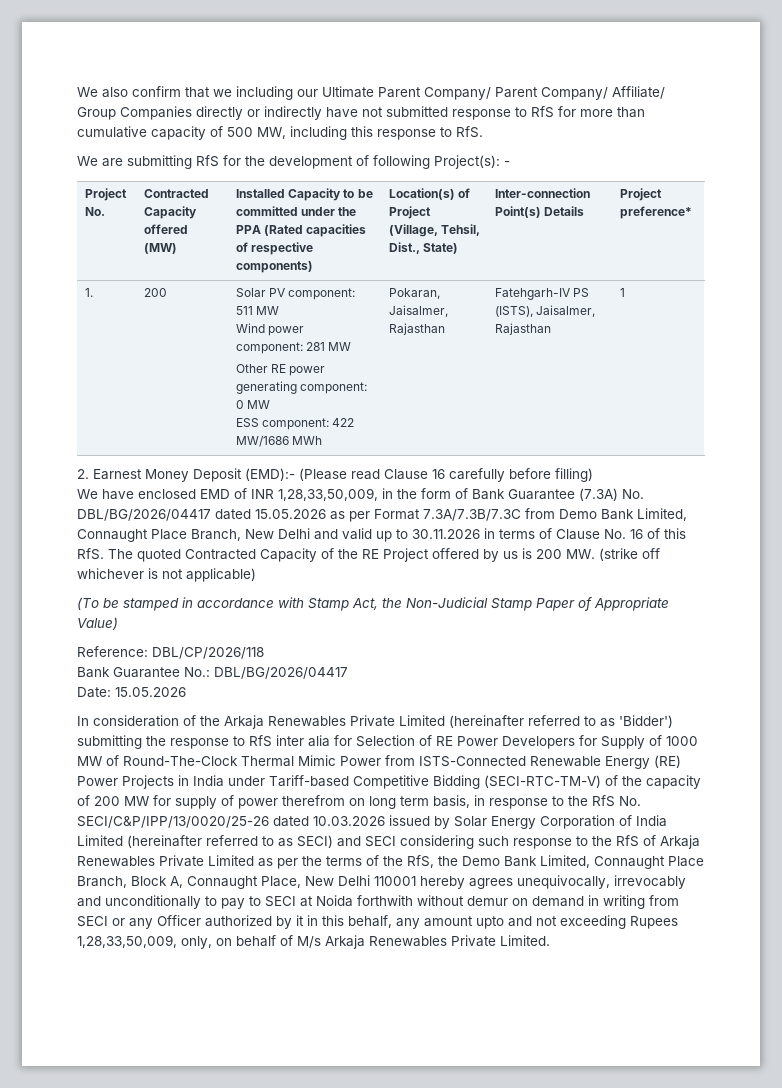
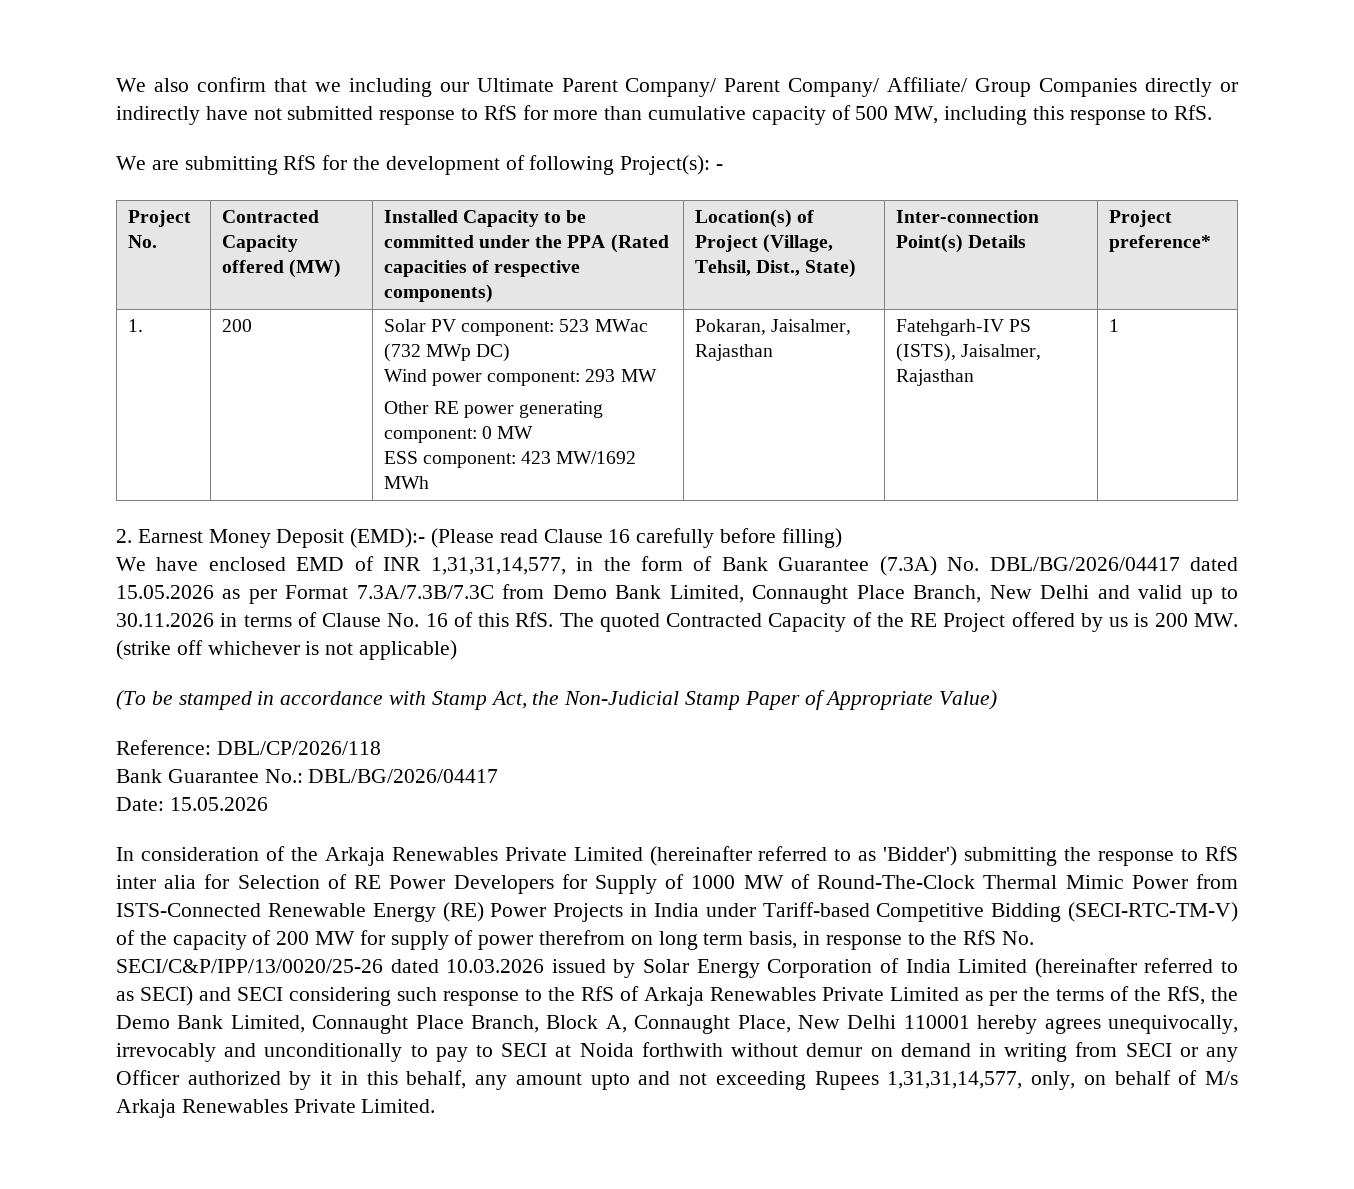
- 1. | 200 | Solar PV component: 511 MW
- Wind power component: 281 MW
+ 1. | 200 | Solar PV component: 523 MWac (732 MWp DC)
+ Wind power component: 293 MW
  Other RE power generating component: 0 MW
- ESS component: 422 MW/1686 MWh | Pokaran, Jaisalmer, Rajasthan | Fatehgarh-IV PS (ISTS), Jaisalmer, Rajasthan | 1
+ ESS component: 423 MW/1692 MWh | Pokaran, Jaisalmer, Rajasthan | Fatehgarh-IV PS (ISTS), Jaisalmer, Rajasthan | 1
- We have enclosed EMD of INR 1,28,33,50,009, in the form of Bank Guarantee (7.3A) No. DBL/BG/2026/04417 dated 15.05.2026 as per Format 7.3A/7.3B/7.3C from Demo Bank Limited, Connaught Place Branch, New Delhi and valid up to 30.11.2026 in terms of Clause No. 16 of this RfS. The quoted Contracted Capacity of the RE Project offered by us is 200 MW. (strike off whichever is not applicable)
+ We have enclosed EMD of INR 1,31,31,14,577, in the form of Bank Guarantee (7.3A) No. DBL/BG/2026/04417 dated 15.05.2026 as per Format 7.3A/7.3B/7.3C from Demo Bank Limited, Connaught Place Branch, New Delhi and valid up to 30.11.2026 in terms of Clause No. 16 of this RfS. The quoted Contracted Capacity of the RE Project offered by us is 200 MW. (strike off whichever is not applicable)
- In consideration of the Arkaja Renewables Private Limited (hereinafter referred to as 'Bidder') submitting the response to RfS inter alia for Selection of RE Power Developers for Supply of 1000 MW of Round-The-Clock Thermal Mimic Power from ISTS-Connected Renewable Energy (RE) Power Projects in India under Tariff-based Competitive Bidding (SECI-RTC-TM-V) of the capacity of 200 MW for supply of power therefrom on long term basis, in response to the RfS No. SECI/C&P/IPP/13/0020/25-26 dated 10.03.2026 issued by Solar Energy Corporation of India Limited (hereinafter referred to as SECI) and SECI considering such response to the RfS of Arkaja Renewables Private Limited as per the terms of the RfS, the Demo Bank Limited, Connaught Place Branch, Block A, Connaught Place, New Delhi 110001 hereby agrees unequivocally, irrevocably and unconditionally to pay to SECI at Noida forthwith without demur on demand in writing from SECI or any Officer authorized by it in this behalf, any amount upto and not exceeding Rupees 1,28,33,50,009, only, on behalf of M/s Arkaja Renewables Private Limited.
+ In consideration of the Arkaja Renewables Private Limited (hereinafter referred to as 'Bidder') submitting the response to RfS inter alia for Selection of RE Power Developers for Supply of 1000 MW of Round-The-Clock Thermal Mimic Power from ISTS-Connected Renewable Energy (RE) Power Projects in India under Tariff-based Competitive Bidding (SECI-RTC-TM-V) of the capacity of 200 MW for supply of power therefrom on long term basis, in response to the RfS No. SECI/C&P/IPP/13/0020/25-26 dated 10.03.2026 issued by Solar Energy Corporation of India Limited (hereinafter referred to as SECI) and SECI considering such response to the RfS of Arkaja Renewables Private Limited as per the terms of the RfS, the Demo Bank Limited, Connaught Place Branch, Block A, Connaught Place, New Delhi 110001 hereby agrees unequivocally, irrevocably and unconditionally to pay to SECI at Noida forthwith without demur on demand in writing from SECI or any Officer authorized by it in this behalf, any amount upto and not exceeding Rupees 1,31,31,14,577, only, on behalf of M/s Arkaja Renewables Private Limited.

